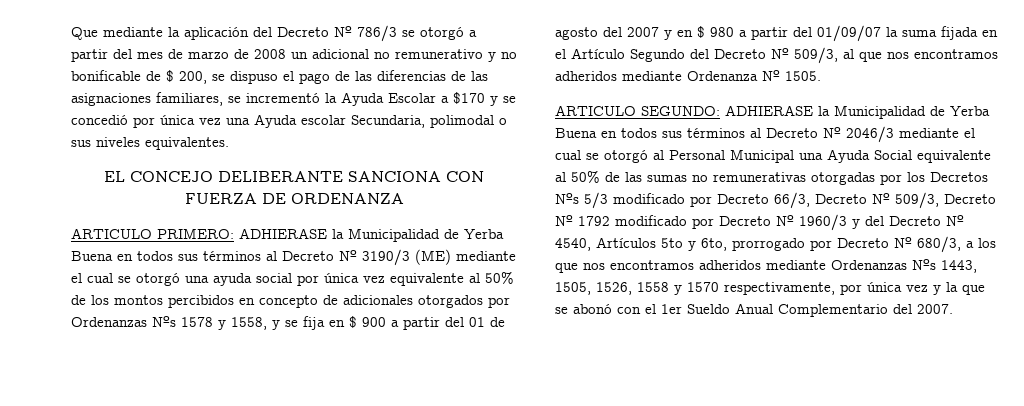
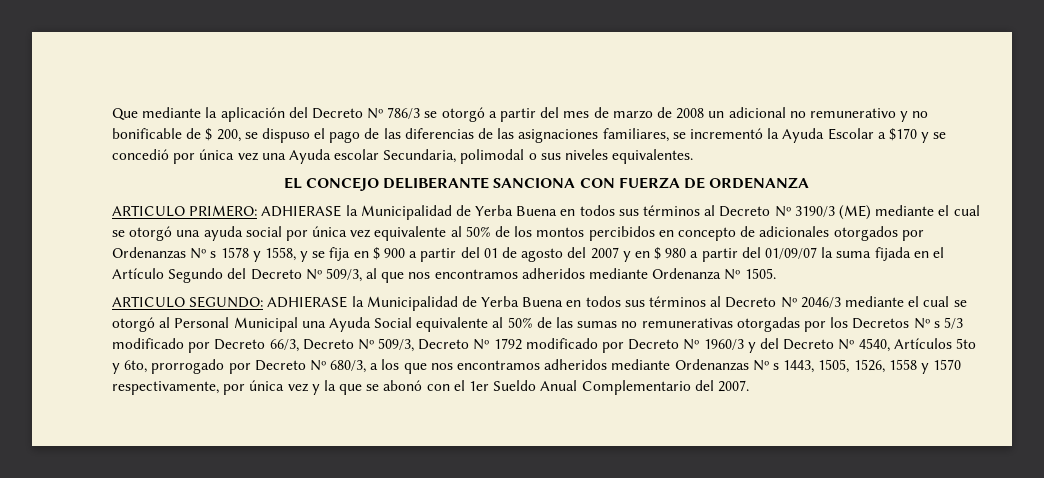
- ADHIERASE la Municipalidad de Yerba Buena en todos sus términos al Decreto Nº 3190/3 (ME) mediante el cual se otorgó una ayuda social por única vez equivalente al 50% de los montos percibidos en concepto de adicionales otorgados por Ordenanzas Nºs 1578 y 1558, y se fija en $ 900 a partir del 01 de agosto del 2007 y en $ 980 a partir del 01/09/07 la suma fijada en el Artículo Segundo del Decreto Nº 509/3, al que nos encontramos adheridos mediante Ordenanza Nº 1505.
+ ADHIERASE la Municipalidad de Yerba Buena en todos sus términos al Decreto Nº 3190/3 (ME) mediante el cual se otorgó una ayuda social por única vez equivalente al 50% de los montos percibidos en concepto de adicionales otorgados por Ordenanzas Nº s 1578 y 1558, y se fija en $ 900 a partir del 01 de agosto del 2007 y en $ 980 a partir del 01/09/07 la suma fijada en el Artículo Segundo del Decreto Nº 509/3, al que nos encontramos adheridos mediante Ordenanza Nº 1505.
- ADHIERASE la Municipalidad de Yerba Buena en todos sus términos al Decreto Nº 2046/3 mediante el cual se otorgó al Personal Municipal una Ayuda Social equivalente al 50% de las sumas no remunerativas otorgadas por los Decretos Nºs 5/3 modificado por Decreto 66/3, Decreto Nº 509/3, Decreto Nº 1792 modificado por Decreto Nº 1960/3 y del Decreto Nº 4540, Artículos 5to y 6to, prorrogado por Decreto Nº 680/3, a los que nos encontramos adheridos mediante Ordenanzas Nºs 1443, 1505, 1526, 1558 y 1570 respectivamente, por única vez y la que se abonó con el 1er Sueldo Anual Complementario del 2007.
+ ADHIERASE la Municipalidad de Yerba Buena en todos sus términos al Decreto Nº 2046/3 mediante el cual se otorgó al Personal Municipal una Ayuda Social equivalente al 50% de las sumas no remunerativas otorgadas por los Decretos Nº s 5/3 modificado por Decreto 66/3, Decreto Nº 509/3, Decreto Nº 1792 modificado por Decreto Nº 1960/3 y del Decreto Nº 4540, Artículos 5to y 6to, prorrogado por Decreto Nº 680/3, a los que nos encontramos adheridos mediante Ordenanzas Nº s 1443, 1505, 1526, 1558 y 1570 respectivamente, por única vez y la que se abonó con el 1er Sueldo Anual Complementario del 2007.

